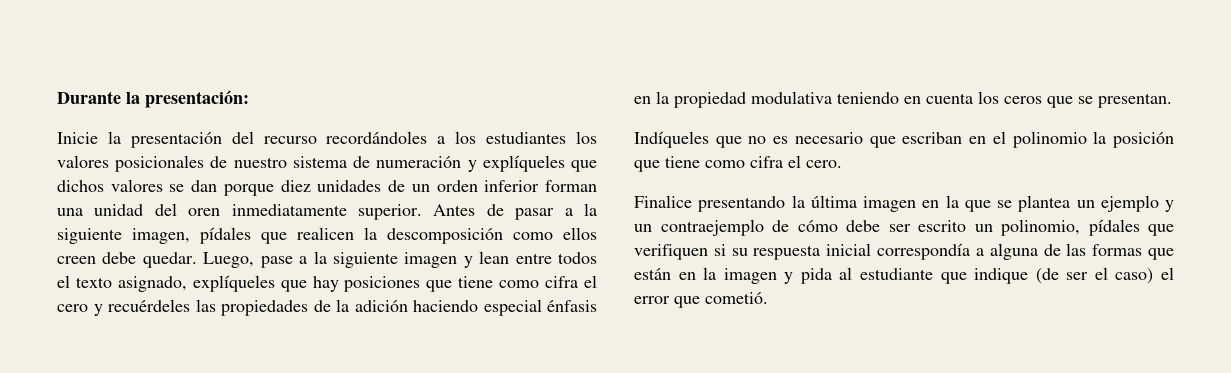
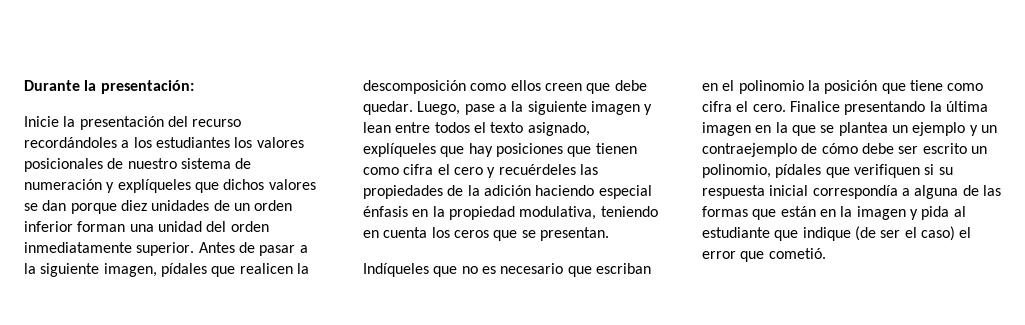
- Inicie la presentación del recurso recordándoles a los estudiantes los valores posicionales de nuestro sistema de numeración y explíqueles que dichos valores se dan porque diez unidades de un orden inferior forman una unidad del oren inmediatamente superior.
+ Inicie la presentación del recurso recordándoles a los estudiantes los valores posicionales de nuestro sistema de numeración y explíqueles que dichos valores se dan porque diez unidades de un orden inferior forman una unidad del orden inmediatamente superior.
- Antes de pasar a la siguiente imagen, pídales que realicen la descomposición como ellos creen debe quedar.
+ Antes de pasar a la siguiente imagen, pídales que realicen la descomposición como ellos creen que debe quedar.
- Luego, pase a la siguiente imagen y lean entre todos el texto asignado, explíqueles que hay posiciones que tiene como cifra el cero y recuérdeles las propiedades de la adición haciendo especial énfasis en la propiedad modulativa teniendo en cuenta los ceros que se presentan.
+ Luego, pase a la siguiente imagen y lean entre todos el texto asignado, explíqueles que hay posiciones que tienen como cifra el cero y recuérdeles las propiedades de la adición haciendo especial énfasis en la propiedad modulativa, teniendo en cuenta los ceros que se presentan.
- Indíqueles que no es necesario que escriban en el polinomio la posición que tiene como cifra el cero.
- Finalice presentando la última imagen en la que se plantea un ejemplo y un contraejemplo de cómo debe ser escrito un polinomio, pídales que verifiquen si su respuesta inicial correspondía a alguna de las formas que están en la imagen y pida al estudiante que indique (de ser el caso) el error que cometió.
+ Indíqueles que no es necesario que escriban en el polinomio la posición que tiene como cifra el cero. Finalice presentando la última imagen en la que se plantea un ejemplo y un contraejemplo de cómo debe ser escrito un polinomio, pídales que verifiquen si su respuesta inicial correspondía a alguna de las formas que están en la imagen y pida al estudiante que indique (de ser el caso) el error que cometió.

